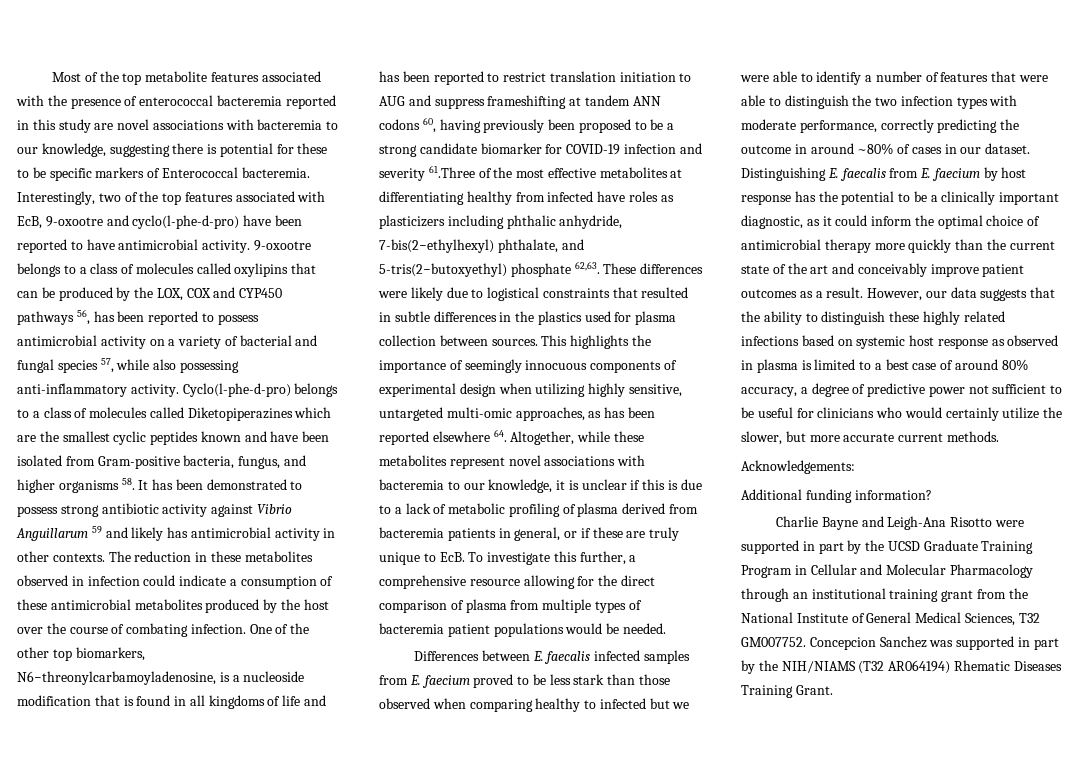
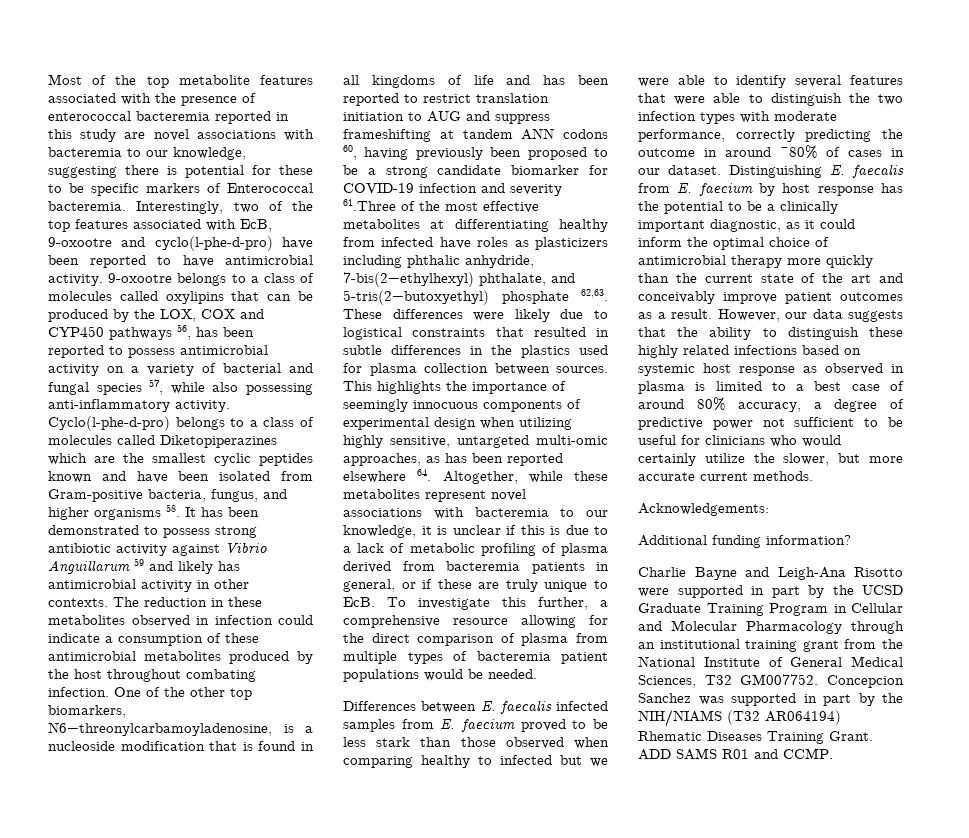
- The reduction in these metabolites observed in infection could indicate a consumption of these antimicrobial metabolites produced by the host over the course of combating infection.
+ The reduction in these metabolites observed in infection could indicate a consumption of these antimicrobial metabolites produced by the host throughout combating infection.
- Differences between E. faecalis infected samples from E. faecium proved to be less stark than those observed when comparing healthy to infected but we were able to identify a number of features that were able to distinguish the two infection types with moderate performance, correctly predicting the outcome in around ~80% of cases in our dataset.
+ Differences between E. faecalis infected samples from E. faecium proved to be less stark than those observed when comparing healthy to infected but we were able to identify several features that were able to distinguish the two infection types with moderate performance, correctly predicting the outcome in around ~80% of cases in our dataset.
+ ADD SAMS R01 and CCMP.

